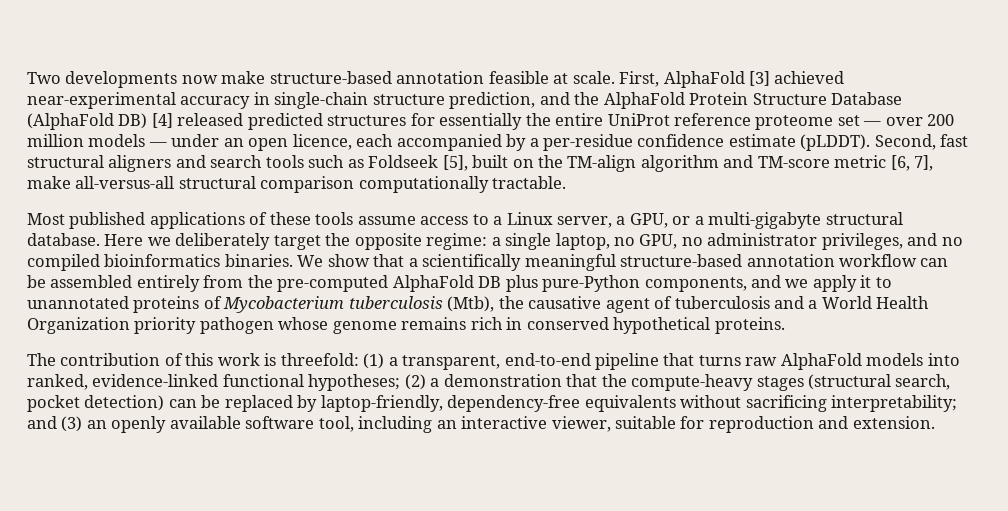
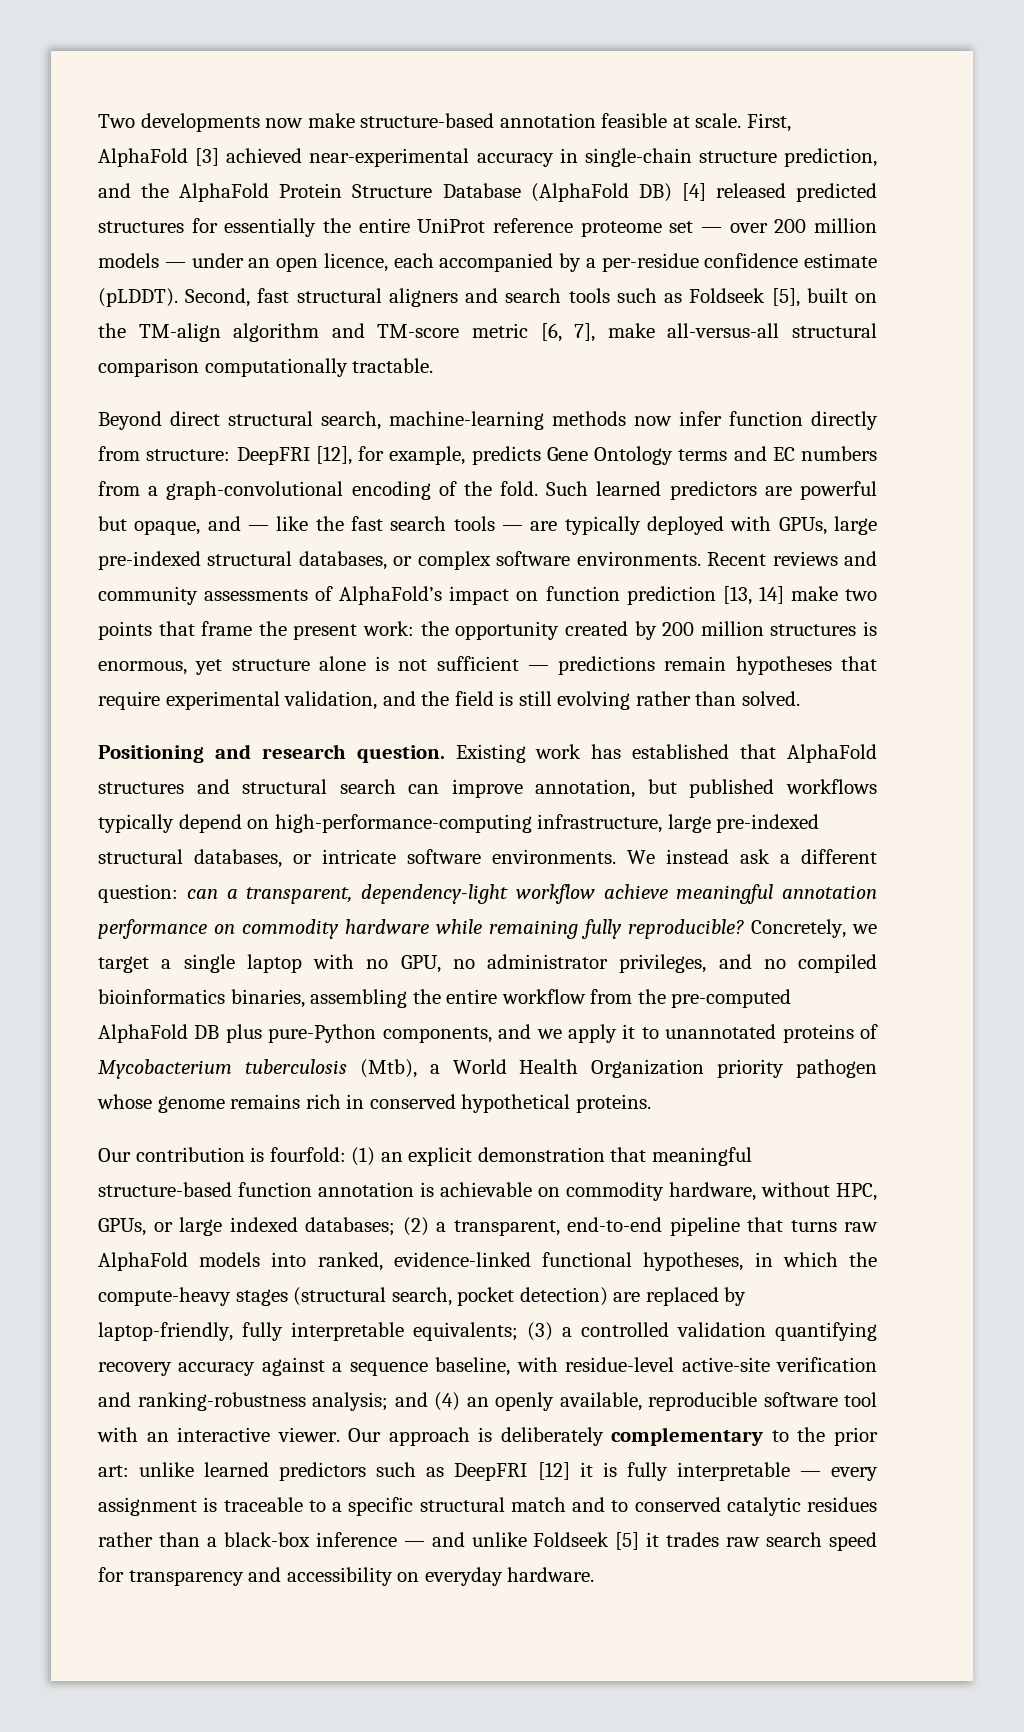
- Most published applications of these tools assume access to a Linux server, a GPU, or a multi-gigabyte structural database. Here we deliberately target the opposite regime: a single laptop, no GPU, no administrator privileges, and no compiled bioinformatics binaries. We show that a scientifically meaningful structure-based annotation workflow can be assembled entirely from the pre-computed AlphaFold DB plus pure-Python components, and we apply it to unannotated proteins of Mycobacterium tuberculosis (Mtb), the causative agent of tuberculosis and a World Health Organization priority pathogen whose genome remains rich in conserved hypothetical proteins.
+ Beyond direct structural search, machine-learning methods now infer function directly from structure: DeepFRI [12], for example, predicts Gene Ontology terms and EC numbers from a graph-convolutional encoding of the fold. Such learned predictors are powerful but opaque, and — like the fast search tools — are typically deployed with GPUs, large pre-indexed structural databases, or complex software environments. Recent reviews and community assessments of AlphaFold’s impact on function prediction [13, 14] make two points that frame the present work: the opportunity created by 200 million structures is enormous, yet structure alone is not sufficient — predictions remain hypotheses that require experimental validation, and the field is still evolving rather than solved.
+ Positioning and research question. Existing work has established that AlphaFold structures and structural search can improve annotation, but published workflows typically depend on high-performance-computing infrastructure, large pre-indexed structural databases, or intricate software environments. We instead ask a different question: can a transparent, dependency-light workflow achieve meaningful annotation performance on commodity hardware while remaining fully reproducible? Concretely, we target a single laptop with no GPU, no administrator privileges, and no compiled bioinformatics binaries, assembling the entire workflow from the pre-computed AlphaFold DB plus pure-Python components, and we apply it to unannotated proteins of Mycobacterium tuberculosis (Mtb), a World Health Organization priority pathogen whose genome remains rich in conserved hypothetical proteins.
- The contribution of this work is threefold: (1) a transparent, end-to-end pipeline that turns raw AlphaFold models into ranked, evidence-linked functional hypotheses; (2) a demonstration that the compute-heavy stages (structural search, pocket detection) can be replaced by laptop-friendly, dependency-free equivalents without sacrificing interpretability; and (3) an openly available software tool, including an interactive viewer, suitable for reproduction and extension.
+ Our contribution is fourfold: (1) an explicit demonstration that meaningful structure-based function annotation is achievable on commodity hardware, without HPC, GPUs, or large indexed databases; (2) a transparent, end-to-end pipeline that turns raw AlphaFold models into ranked, evidence-linked functional hypotheses, in which the compute-heavy stages (structural search, pocket detection) are replaced by laptop-friendly, fully interpretable equivalents; (3) a controlled validation quantifying recovery accuracy against a sequence baseline, with residue-level active-site verification and ranking-robustness analysis; and (4) an openly available, reproducible software tool with an interactive viewer. Our approach is deliberately complementary to the prior art: unlike learned predictors such as DeepFRI [12] it is fully interpretable — every assignment is traceable to a specific structural match and to conserved catalytic residues rather than a black-box inference — and unlike Foldseek [5] it trades raw search speed for transparency and accessibility on everyday hardware.

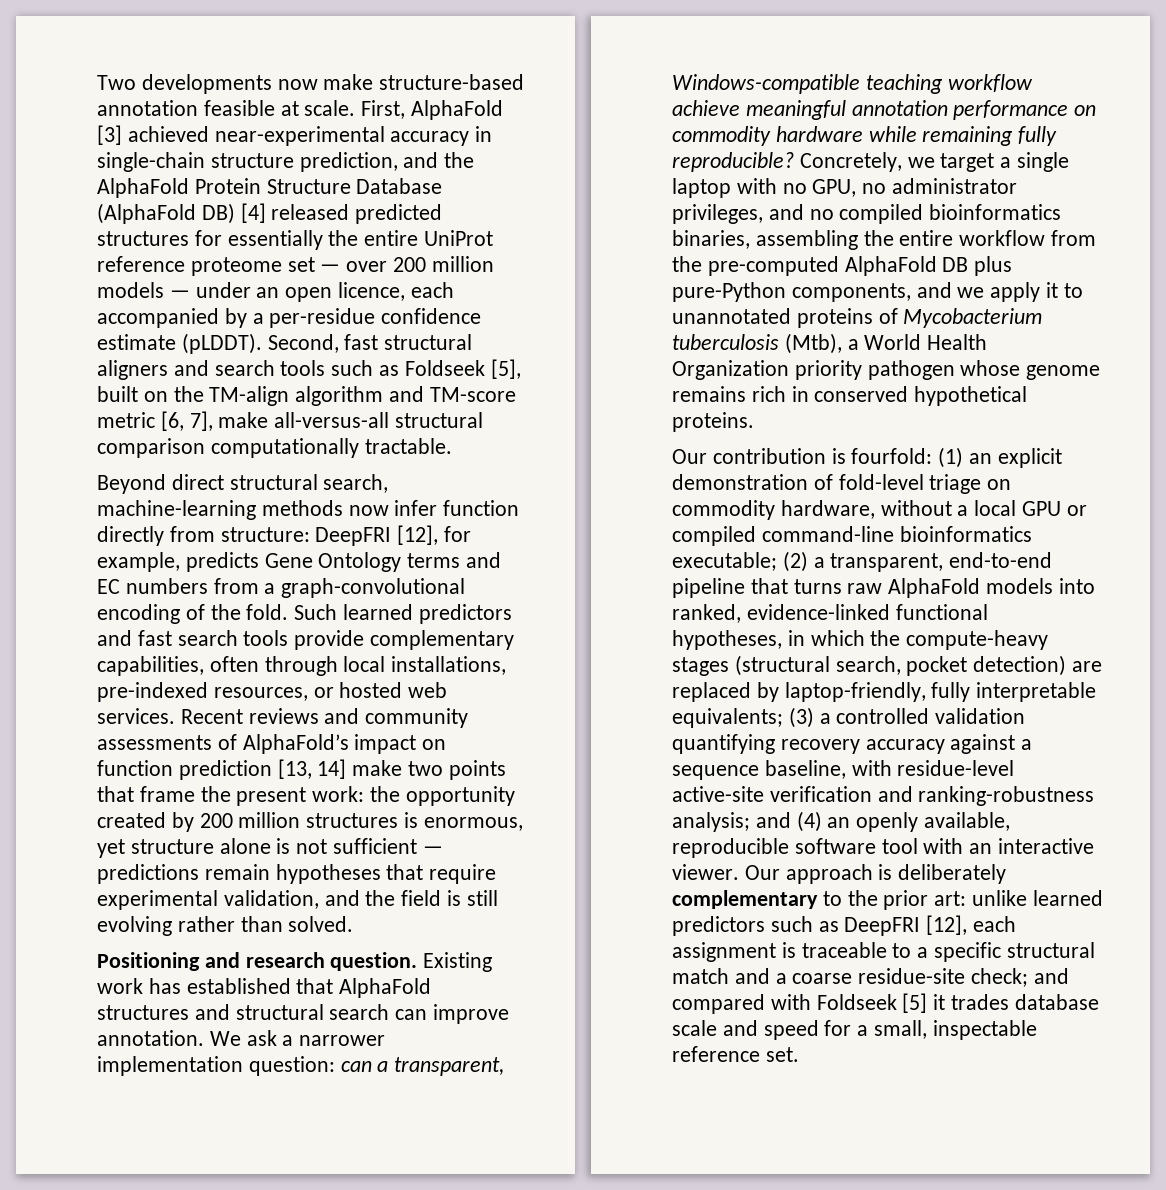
- Such learned predictors are powerful but opaque, and — like the fast search tools — are typically deployed with GPUs, large pre-indexed structural databases, or complex software environments.
+ Such learned predictors and fast search tools provide complementary capabilities, often through local installations, pre-indexed resources, or hosted web services.
- Existing work has established that AlphaFold structures and structural search can improve annotation, but published workflows typically depend on high-performance-computing infrastructure, large pre-indexed structural databases, or intricate software environments. We instead ask a different question: can a transparent, dependency-light workflow achieve meaningful annotation performance on commodity hardware while remaining fully reproducible?
+ Existing work has established that AlphaFold structures and structural search can improve annotation. We ask a narrower implementation question: can a transparent, Windows-compatible teaching workflow achieve meaningful annotation performance on commodity hardware while remaining fully reproducible?
- (1) an explicit demonstration that meaningful structure-based function annotation is achievable on commodity hardware, without HPC, GPUs, or large indexed databases;
+ (1) an explicit demonstration of fold-level triage on commodity hardware, without a local GPU or compiled command-line bioinformatics executable;
- Our approach is deliberately complementary to the prior art: unlike learned predictors such as DeepFRI [12] it is fully interpretable — every assignment is traceable to a specific structural match and to conserved catalytic residues rather than a black-box inference — and unlike Foldseek [5] it trades raw search speed for transparency and accessibility on everyday hardware.
+ Our approach is deliberately complementary to the prior art: unlike learned predictors such as DeepFRI [12], each assignment is traceable to a specific structural match and a coarse residue-site check; and compared with Foldseek [5] it trades database scale and speed for a small, inspectable reference set.

